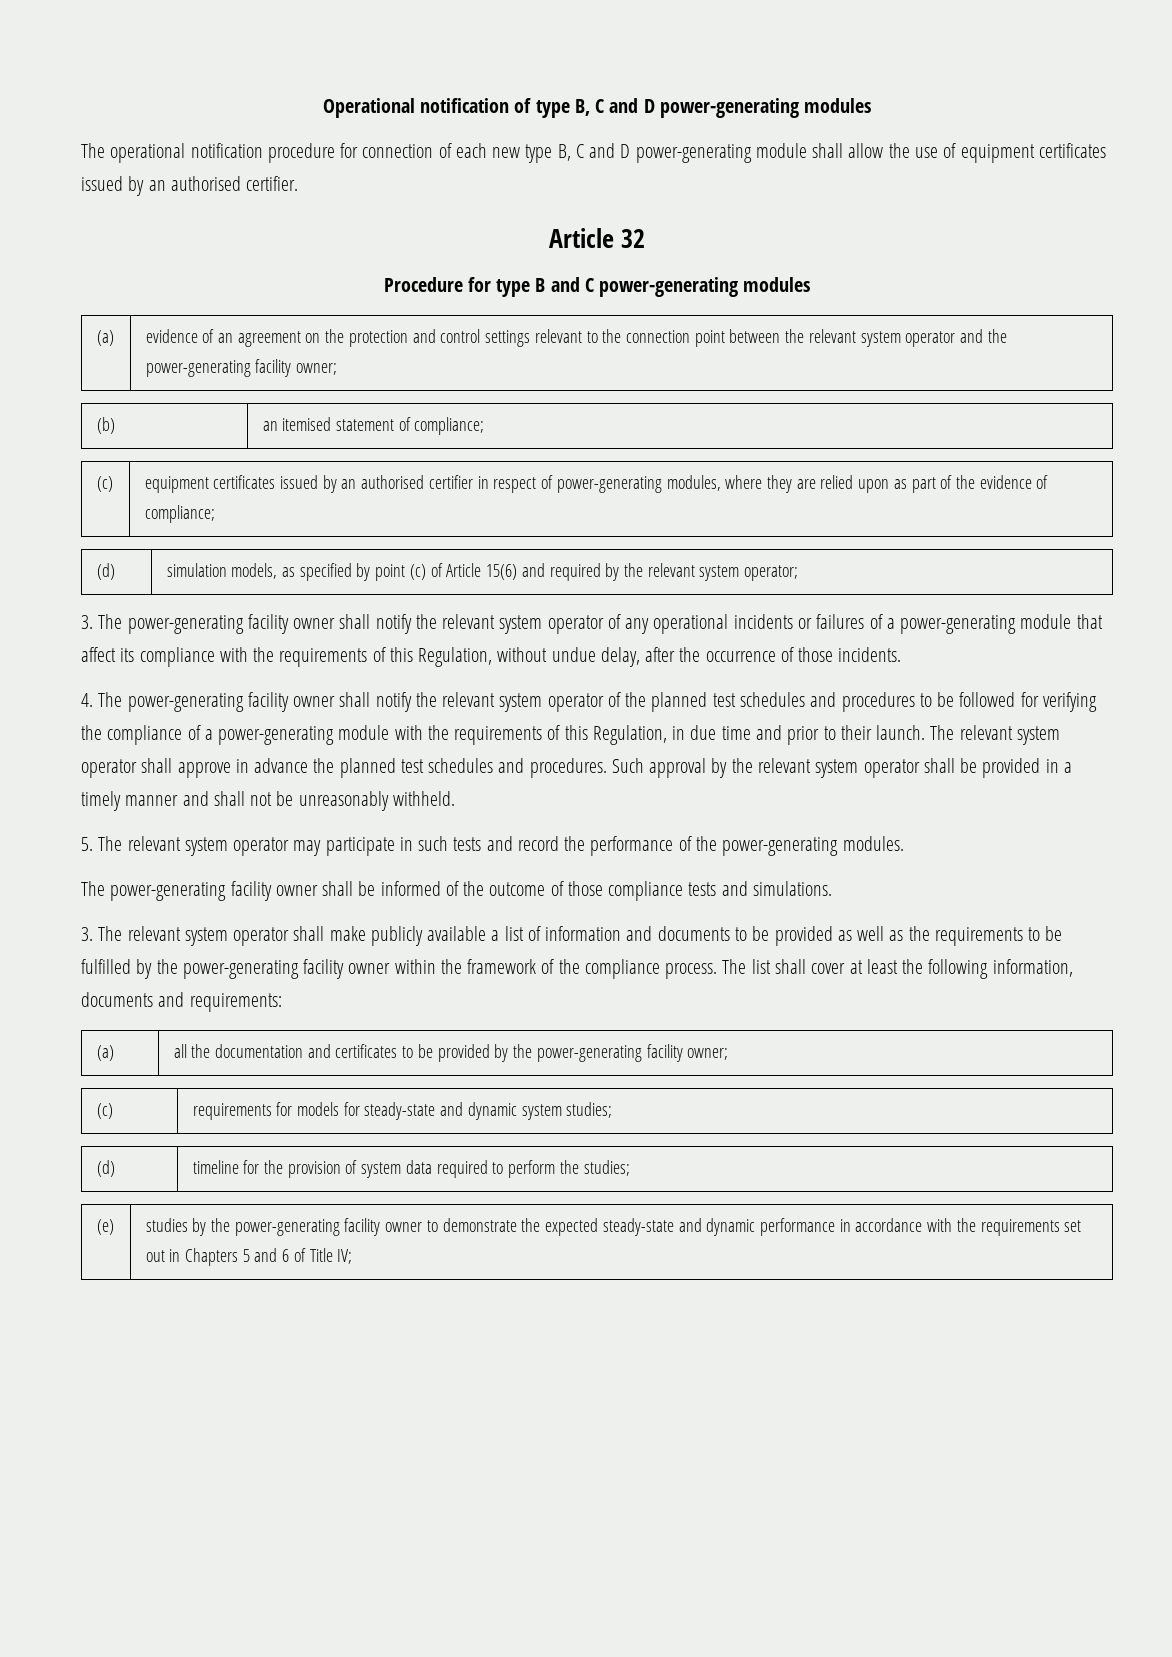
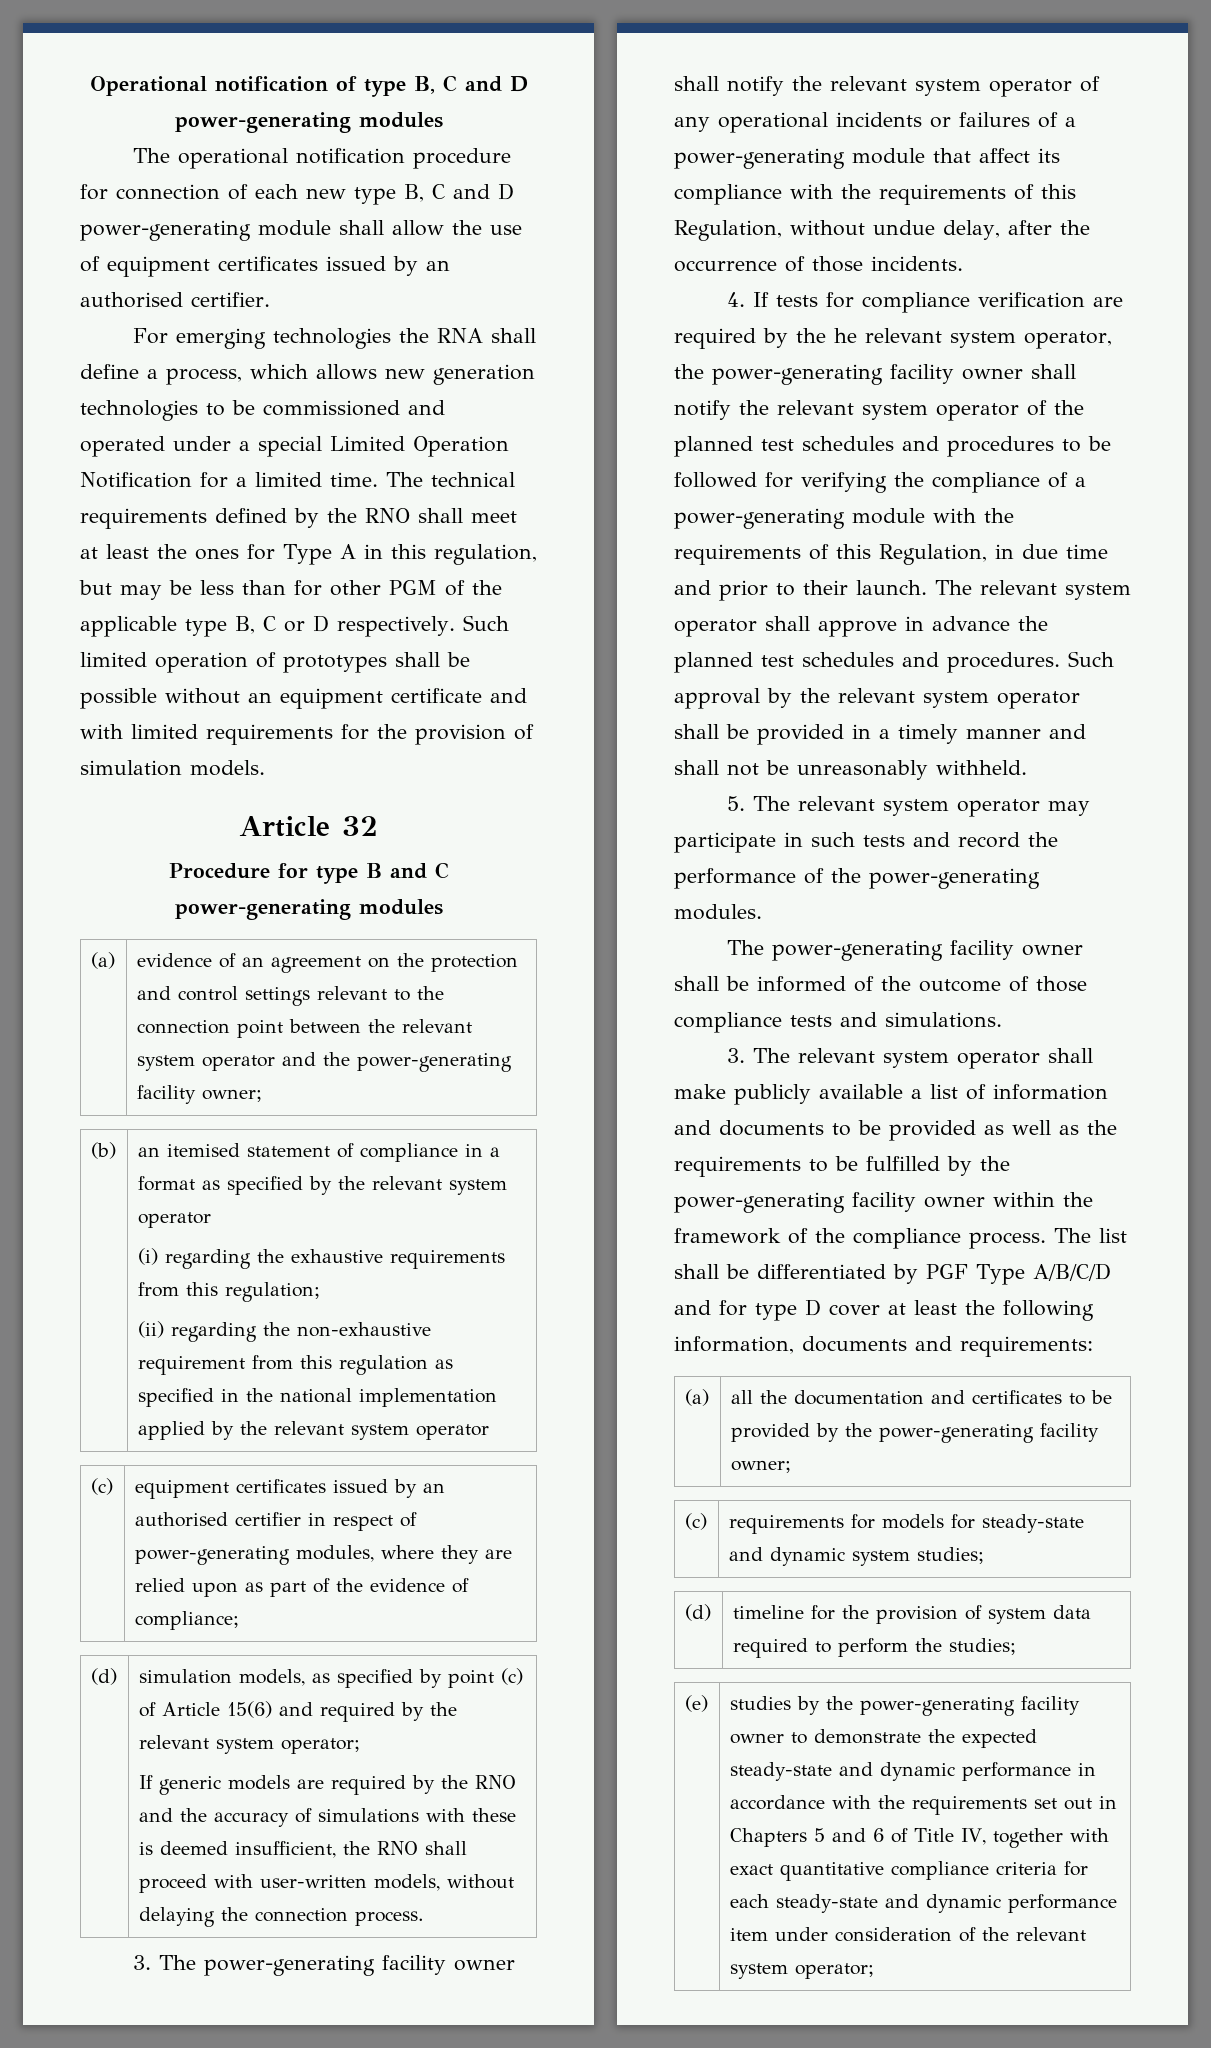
+ For emerging technologies the RNA shall define a process, which allows new generation technologies to be commissioned and operated under a special Limited Operation Notification for a limited time. The technical requirements defined by the RNO shall meet at least the ones for Type A in this regulation, but may be less than for other PGM of the applicable type B, C or D respectively. Such limited operation of prototypes shall be possible without an equipment certificate and with limited requirements for the provision of simulation models.
- an itemised statement of compliance;
+ an itemised statement of compliance in a format as specified by the relevant system operator
+ (i) regarding the exhaustive requirements from this regulation;
+ (ii) regarding the non-exhaustive requirement from this regulation as specified in the national implementation applied by the relevant system operator
+ If generic models are required by the RNO and the accuracy of simulations with these is deemed insufficient, the RNO shall proceed with user-written models, without delaying the connection process.
- 4. The power-generating facility owner shall notify the relevant system operator of the planned test schedules and procedures to be followed for verifying the compliance of a power-generating module with the requirements of this Regulation, in due time and prior to their launch.
+ 4. If tests for compliance verification are required by the he relevant system operator, the power-generating facility owner shall notify the relevant system operator of the planned test schedules and procedures to be followed for verifying the compliance of a power-generating module with the requirements of this Regulation, in due time and prior to their launch.
- The list shall cover at least the following information, documents and requirements:
+ The list shall be differentiated by PGF Type A/B/C/D and for type D cover at least the following information, documents and requirements:
- studies by the power-generating facility owner to demonstrate the expected steady-state and dynamic performance in accordance with the requirements set out in Chapters 5 and 6 of Title IV;
+ studies by the power-generating facility owner to demonstrate the expected steady-state and dynamic performance in accordance with the requirements set out in Chapters 5 and 6 of Title IV, together with exact quantitative compliance criteria for each steady-state and dynamic performance item under consideration of the relevant system operator;

